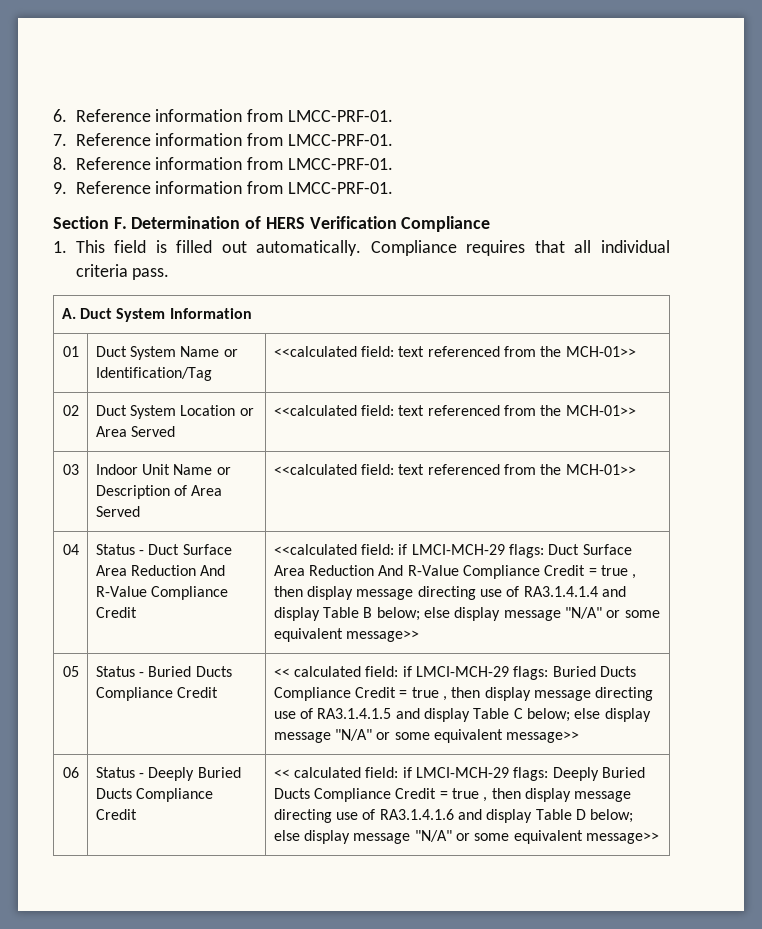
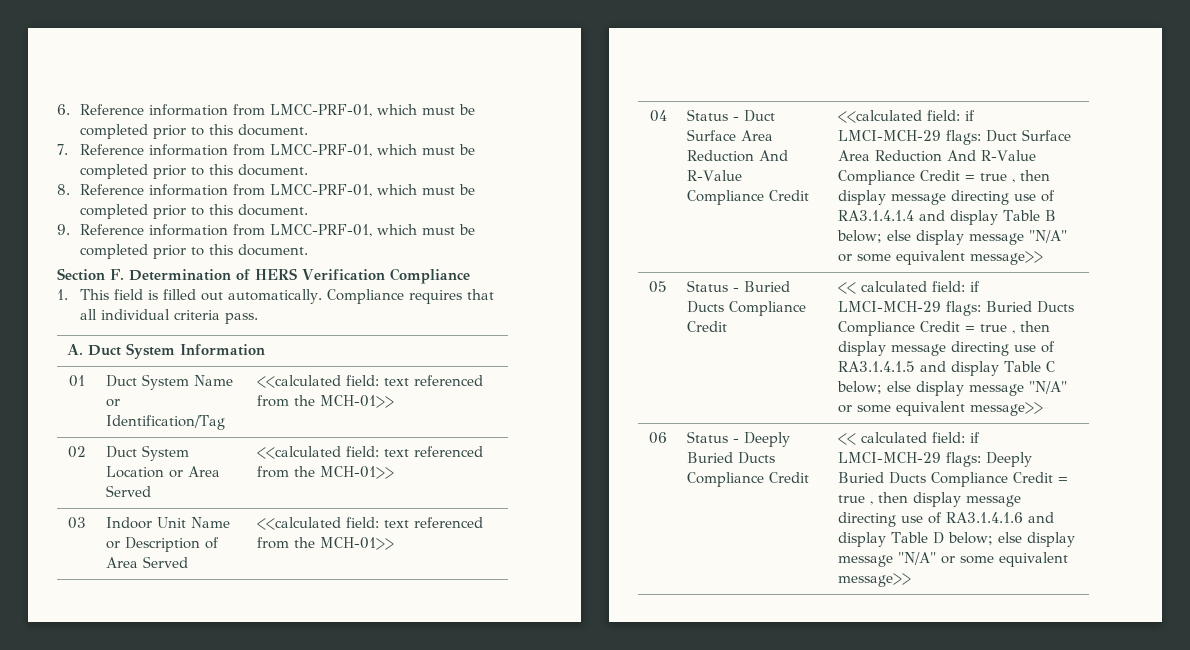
- 6. Reference information from LMCC-PRF-01.
- 7. Reference information from LMCC-PRF-01.
- 8. Reference information from LMCC-PRF-01.
- 9. Reference information from LMCC-PRF-01.
+ 6. Reference information from LMCC-PRF-01, which must be completed prior to this document.
+ 7. Reference information from LMCC-PRF-01, which must be completed prior to this document.
+ 8. Reference information from LMCC-PRF-01, which must be completed prior to this document.
+ 9. Reference information from LMCC-PRF-01, which must be completed prior to this document.

